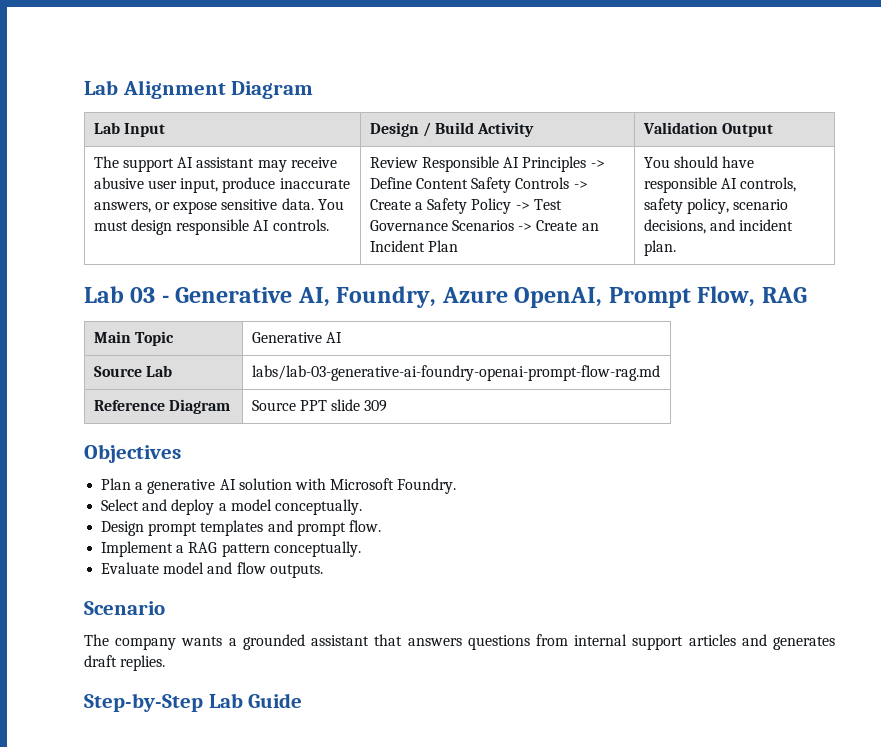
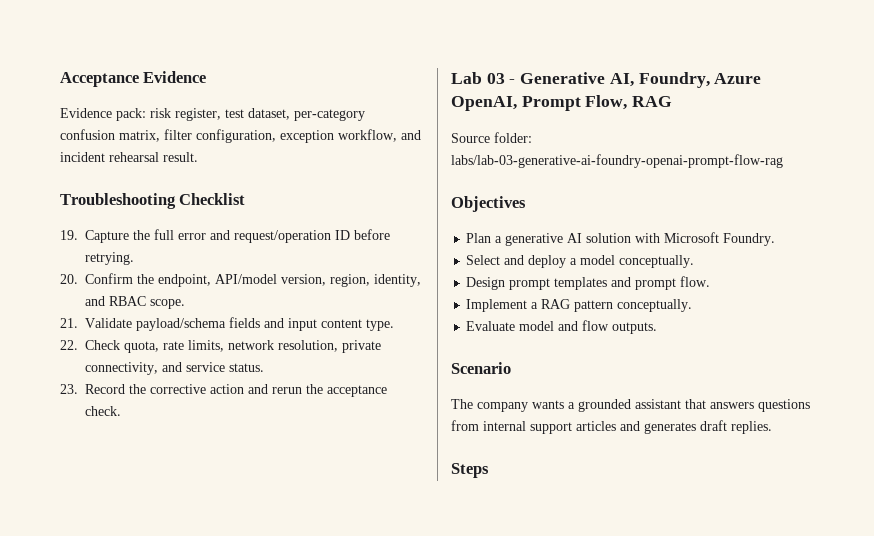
- Lab Alignment Diagram
- Lab Input | Design / Build Activity | Validation Output
- The support AI assistant may receive abusive user input, produce inaccurate answers, or expose sensitive data. You must design responsible AI controls. | Review Responsible AI Principles -> Define Content Safety Controls -> Create a Safety Policy -> Test Governance Scenarios -> Create an Incident Plan | You should have responsible AI controls, safety policy, scenario decisions, and incident plan.
+ Acceptance Evidence
+ Evidence pack: risk register, test dataset, per-category confusion matrix, filter configuration, exception workflow, and incident rehearsal result.
+ Troubleshooting Checklist
+ 19. Capture the full error and request/operation ID before retrying.
+ 20. Confirm the endpoint, API/model version, region, identity, and RBAC scope.
+ 21. Validate payload/schema fields and input content type.
+ 22. Check quota, rate limits, network resolution, private connectivity, and service status.
+ 23. Record the corrective action and rerun the acceptance check.
- Main Topic | Generative AI
- Source Lab | labs/lab-03-generative-ai-foundry-openai-prompt-flow-rag.md
- Reference Diagram | Source PPT slide 309
+ Source folder: labs/lab-03-generative-ai-foundry-openai-prompt-flow-rag
- Step-by-Step Lab Guide
+ Steps

